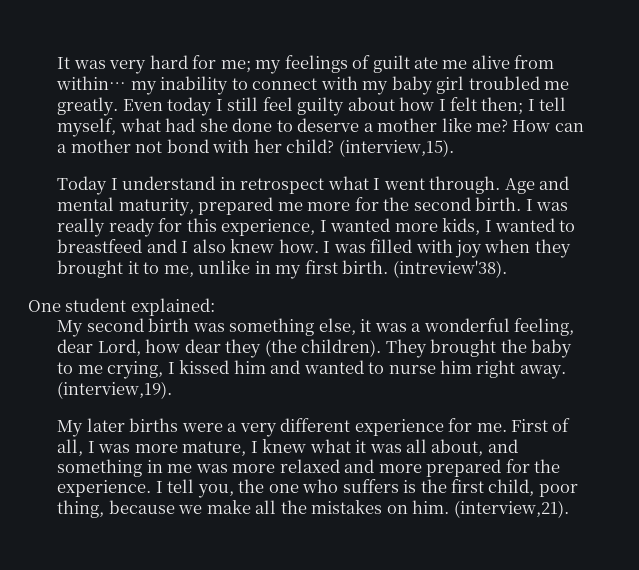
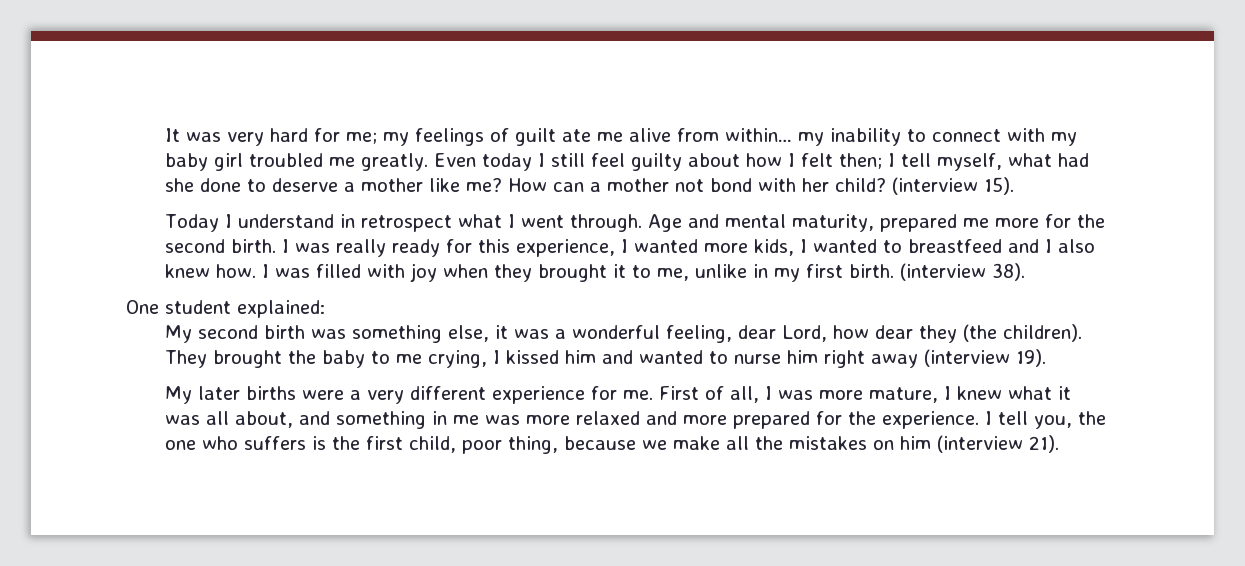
- (interview,15).
+ (interview 15).
- (intreview'38).
+ (interview 38).
- They brought the baby to me crying, I kissed him and wanted to nurse him right away. (interview,19).
+ They brought the baby to me crying, I kissed him and wanted to nurse him right away (interview 19).
- I tell you, the one who suffers is the first child, poor thing, because we make all the mistakes on him. (interview,21).
+ I tell you, the one who suffers is the first child, poor thing, because we make all the mistakes on him (interview 21).

